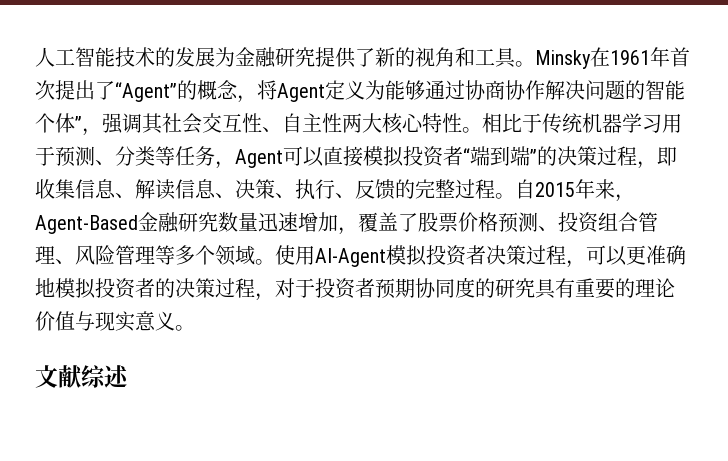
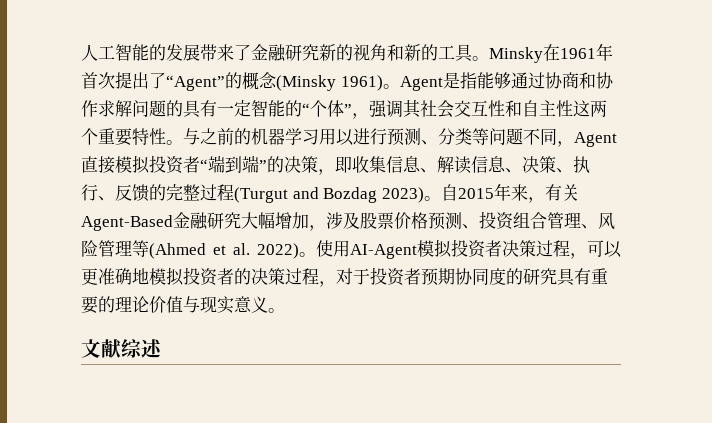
- 人工智能技术的发展为金融研究提供了新的视角和工具。
+ 人工智能的发展带来了金融研究新的视角和新的工具。
- Minsky在1961年首次提出了“Agent”的概念，将Agent定义为能够通过协商协作解决问题的智能个体”，强调其社会交互性、自主性两大核心特性。相比于传统机器学习用于预测、分类等任务，Agent可以直接模拟投资者“端到端”的决策过程，即收集信息、解读信息、决策、执行、反馈的完整过程。
+ Minsky在1961年首次提出了“Agent”的概念(Minsky 1961)。Agent是指能够通过协商和协作求解问题的具有一定智能的“个体”，强调其社会交互性和自主性这两个重要特性。与之前的机器学习用以进行预测、分类等问题不同，Agent直接模拟投资者“端到端”的决策，即收集信息、解读信息、决策、执行、反馈的完整过程(Turgut and Bozdag 2023)。
- 自2015年来，Agent-Based金融研究数量迅速增加，覆盖了股票价格预测、投资组合管理、风险管理等多个领域。
+ 自2015年来，有关Agent-Based金融研究大幅增加，涉及股票价格预测、投资组合管理、风险管理等(Ahmed et al. 2022)。

